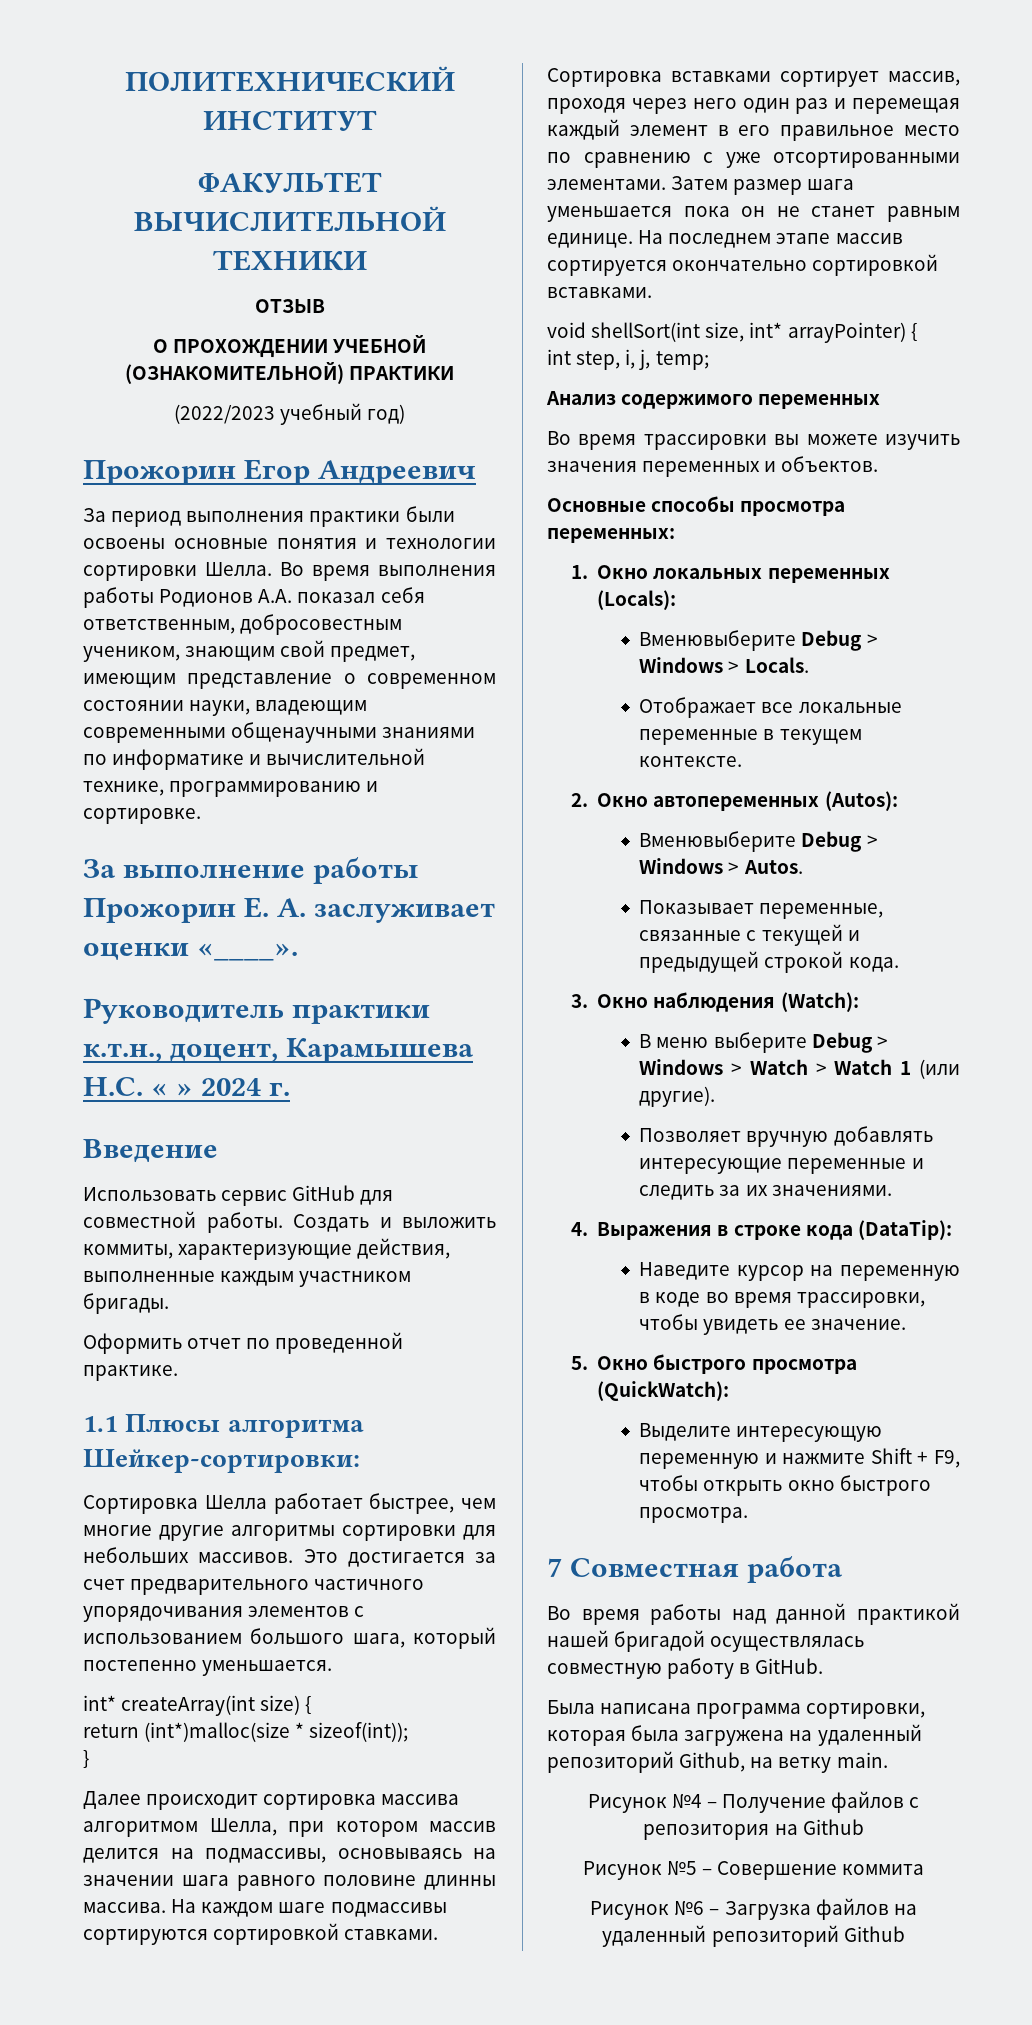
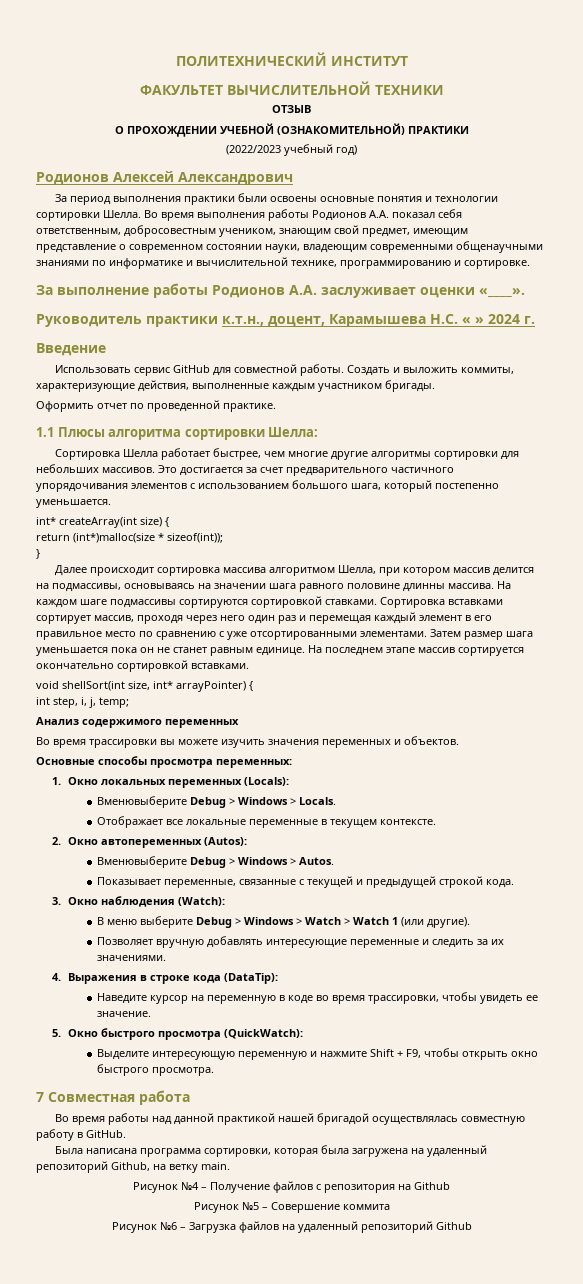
- Прожорин Егор Андреевич
+ Родионов Алексей Александрович
- За выполнение работы Прожорин Е. А. заслуживает оценки «____».
+ За выполнение работы Родионов А.А. заслуживает оценки «____».
- 1.1 Плюсы алгоритма Шейкер-сортировки:
+ 1.1 Плюсы алгоритма сортировки Шелла:

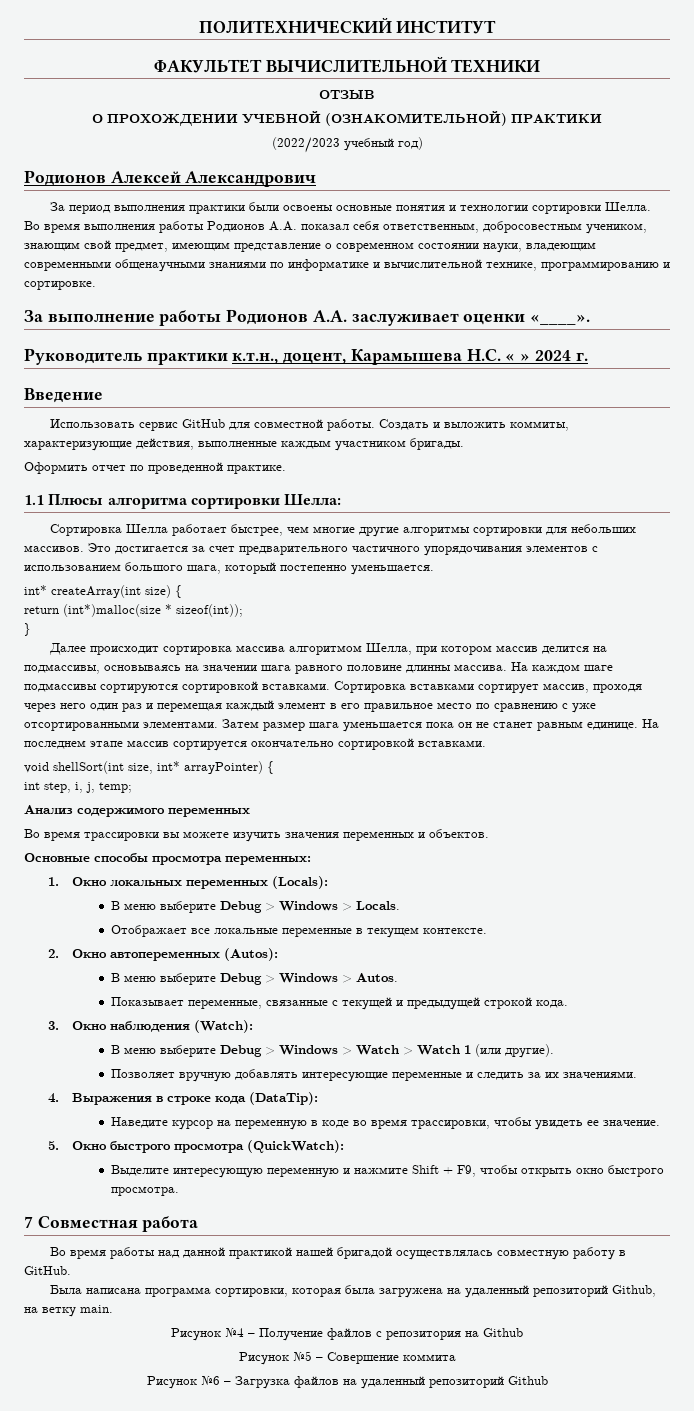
- На каждом шаге подмассивы сортируются сортировкой ставками.
+ На каждом шаге подмассивы сортируются сортировкой вставками.
- Вменювыберите Debug > Windows > Locals.
+ В меню выберите Debug > Windows > Locals.
- Вменювыберите Debug > Windows > Autos.
+ В меню выберите Debug > Windows > Autos.

